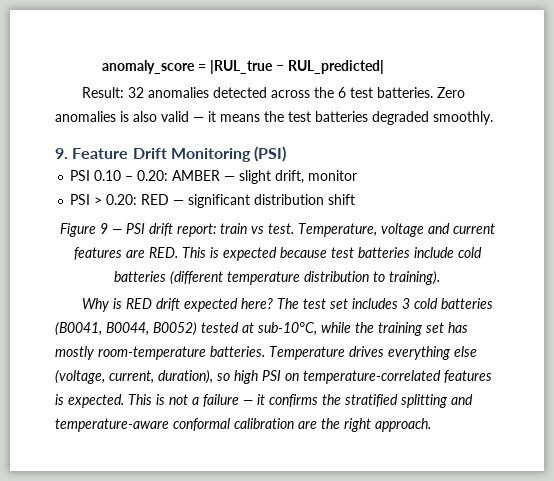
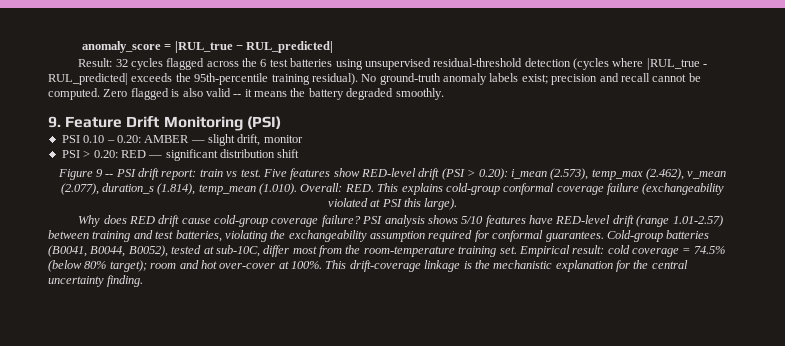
- Result: 32 anomalies detected across the 6 test batteries. Zero anomalies is also valid — it means the test batteries degraded smoothly.
+ Result: 32 cycles flagged across the 6 test batteries using unsupervised residual-threshold detection (cycles where |RUL_true - RUL_predicted| exceeds the 95th-percentile training residual). No ground-truth anomaly labels exist; precision and recall cannot be computed. Zero flagged is also valid -- it means the battery degraded smoothly.
- Figure 9 — PSI drift report: train vs test.
+ Figure 9 -- PSI drift report: train vs test.
- Temperature, voltage and current features are RED. This is expected because test batteries include cold batteries (different temperature distribution to training).
+ Five features show RED-level drift (PSI > 0.20): i_mean (2.573), temp_max (2.462), v_mean (2.077), duration_s (1.814), temp_mean (1.010). Overall: RED. This explains cold-group conformal coverage failure (exchangeability violated at PSI this large).
- Why is RED drift expected here? The test set includes 3 cold batteries (B0041, B0044, B0052) tested at sub-10°C, while the training set has mostly room-temperature batteries. Temperature drives everything else (voltage, current, duration), so high PSI on temperature-correlated features is expected. This is not a failure — it confirms the stratified splitting and temperature-aware conformal calibration are the right approach.
+ Why does RED drift cause cold-group coverage failure? PSI analysis shows 5/10 features have RED-level drift (range 1.01-2.57) between training and test batteries, violating the exchangeability assumption required for conformal guarantees. Cold-group batteries (B0041, B0044, B0052), tested at sub-10C, differ most from the room-temperature training set. Empirical result: cold coverage = 74.5% (below 80% target); room and hot over-cover at 100%. This drift-coverage linkage is the mechanistic explanation for the central uncertainty finding.

